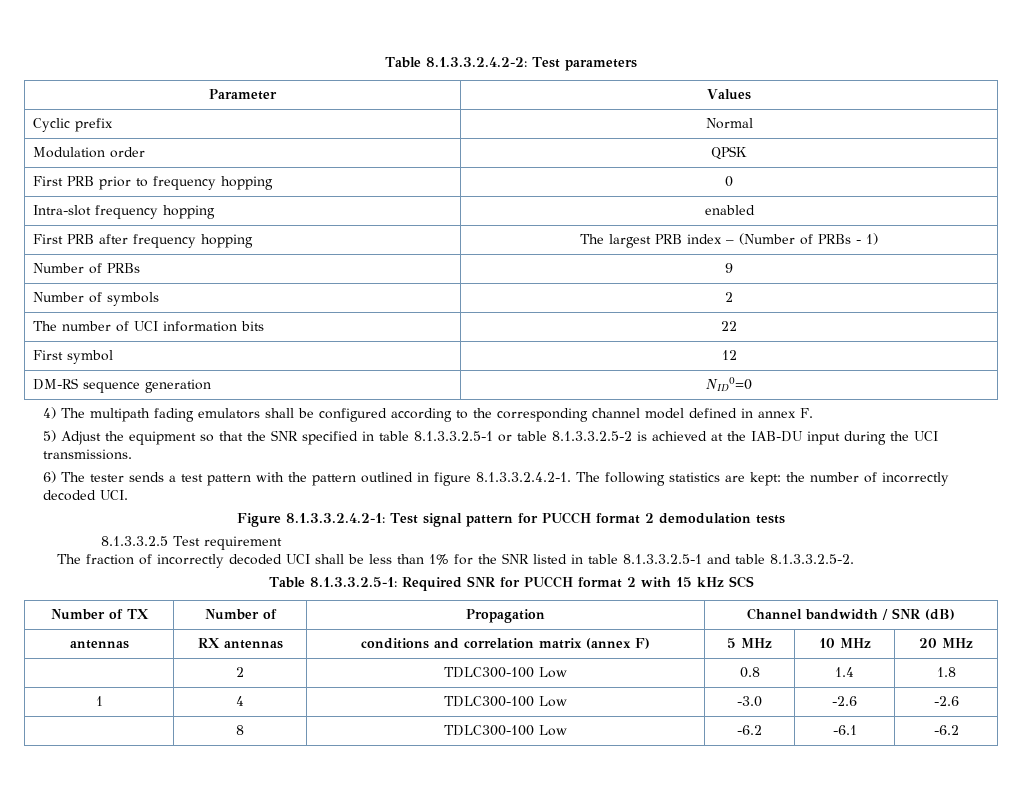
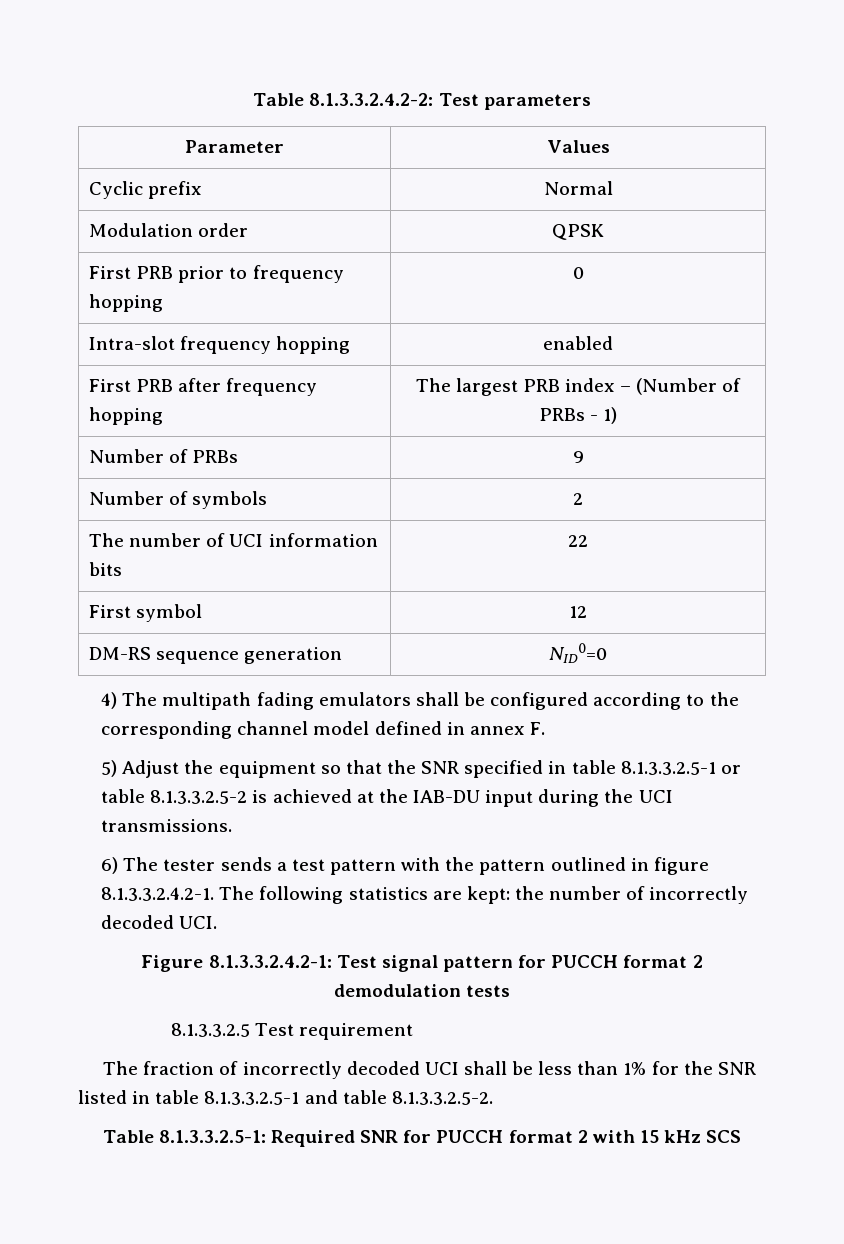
- Number of TX | Number of | Propagation | Channel bandwidth / SNR (dB)
- antennas | RX antennas | conditions and correlation matrix (annex F) | 5 MHz | 10 MHz | 20 MHz
- | 2 | TDLC300-100 Low | 0.8 | 1.4 | 1.8
- 1 | 4 | TDLC300-100 Low | -3.0 | -2.6 | -2.6
- | 8 | TDLC300-100 Low | -6.2 | -6.1 | -6.2

